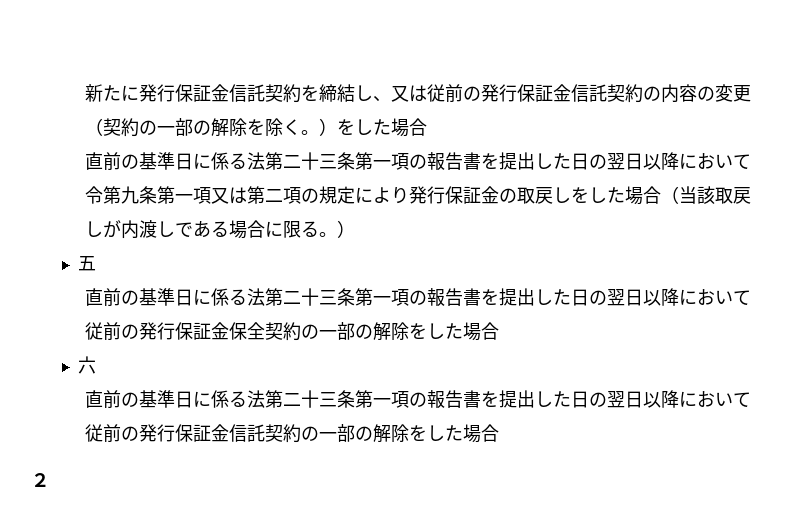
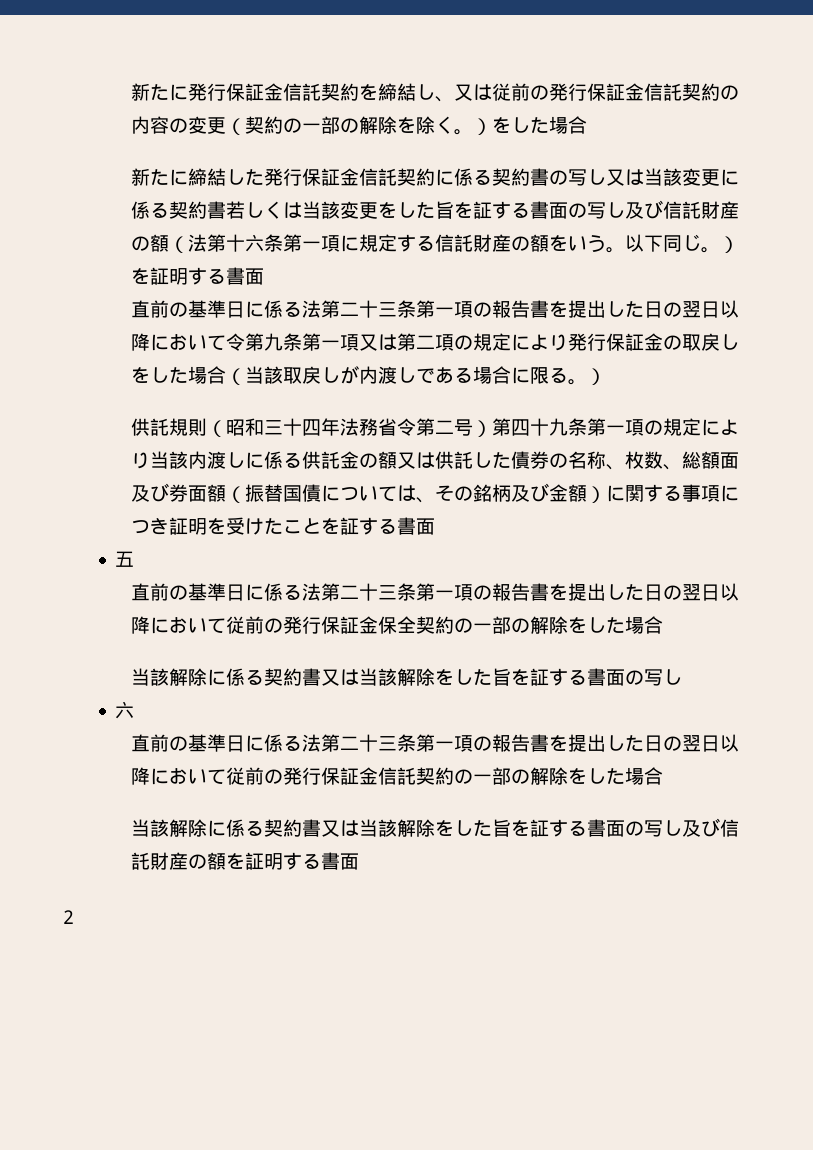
+ 新たに締結した発行保証金信託契約に係る契約書の写し又は当該変更に係る契約書若しくは当該変更をした旨を証する書面の写し及び信託財産の額（法第十六条第一項に規定する信託財産の額をいう。以下同じ。）を証明する書面
+ 供託規則（昭和三十四年法務省令第二号）第四十九条第一項の規定により当該内渡しに係る供託金の額又は供託した債券の名称、枚数、総額面及び券面額（振替国債については、その銘柄及び金額）に関する事項につき証明を受けたことを証する書面
  直前の基準日に係る法第二十三条第一項の報告書を提出した日の翌日以降において従前の発行保証金保全契約の一部の解除をした場合
+ 当該解除に係る契約書又は当該解除をした旨を証する書面の写し
+ 当該解除に係る契約書又は当該解除をした旨を証する書面の写し及び信託財産の額を証明する書面

